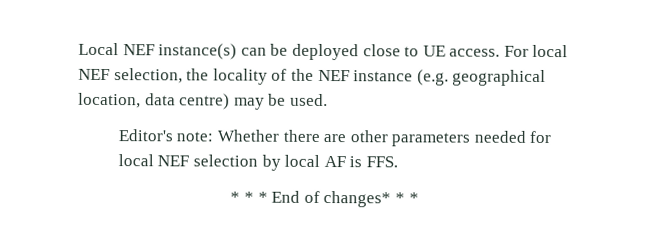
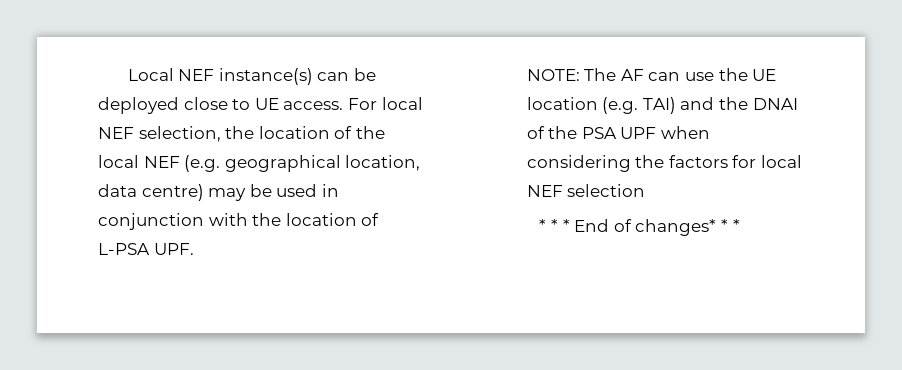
- For local NEF selection, the locality of the NEF instance (e.g. geographical location, data centre) may be used.
- Editor's note: Whether there are other parameters needed for local NEF selection by local AF is FFS.
+ For local NEF selection, the location of the local NEF (e.g. geographical location, data centre) may be used in conjunction with the location of L-PSA UPF.
+ NOTE: The AF can use the UE location (e.g. TAI) and the DNAI of the PSA UPF when considering the factors for local NEF selection

